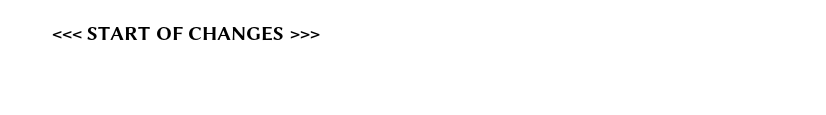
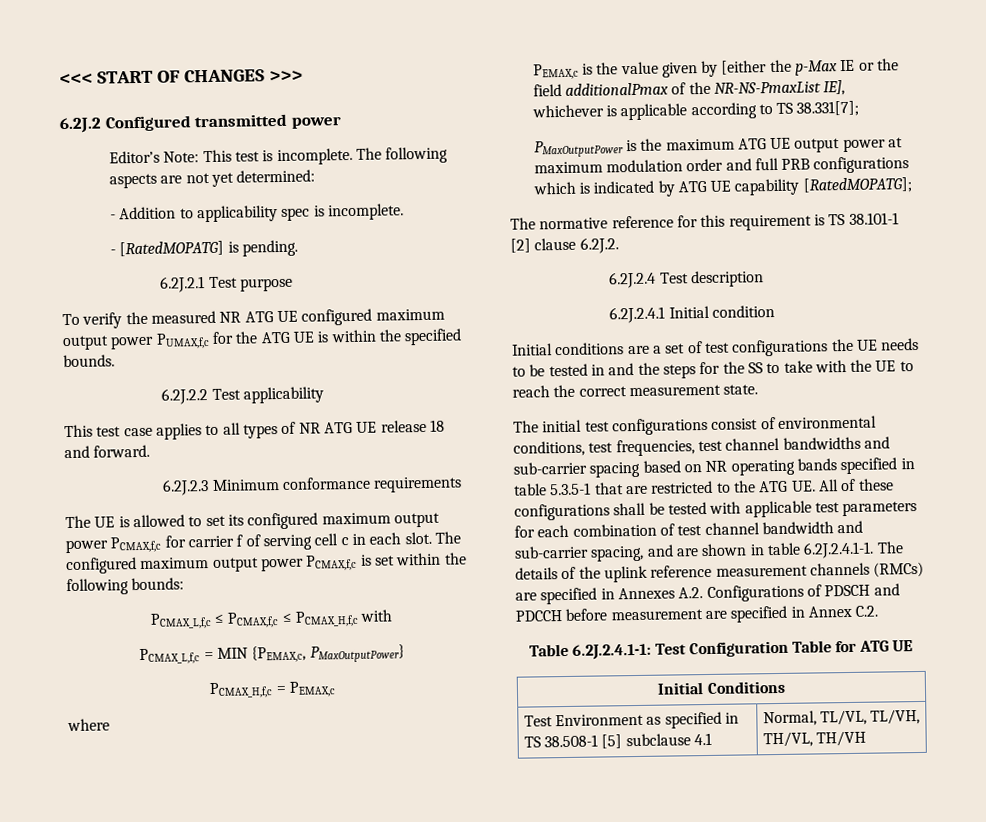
+ 6.2J.2 Configured transmitted power
+ Editor’s Note: This test is incomplete. The following aspects are not yet determined:
+ - Addition to applicability spec is incomplete.
+ - [RatedMOPATG] is pending.
+ 6.2J.2.1 Test purpose
+ To verify the measured NR ATG UE configured maximum output power PUMAX,f,c for the ATG UE is within the specified bounds.
+ 6.2J.2.2 Test applicability
+ This test case applies to all types of NR ATG UE release 18 and forward.
+ 6.2J.2.3 Minimum conformance requirements
+ The UE is allowed to set its configured maximum output power PCMAX,f,c for carrier f of serving cell c in each slot. The configured maximum output power PCMAX,f,c is set within the following bounds:
+ PCMAX_L,f,c ≤ PCMAX,f,c ≤ PCMAX_H,f,c with
+ PCMAX_L,f,c = MIN {PEMAX,c, PMaxOutputPower}
+ PCMAX_H,f,c = PEMAX,c
+ where
+ PEMAX,c is the value given by [either the p-Max IE or the field additionalPmax of the NR-NS-PmaxList IE], whichever is applicable according to TS 38.331[7];
+ PMaxOutputPower is the maximum ATG UE output power at maximum modulation order and full PRB configurations which is indicated by ATG UE capability [RatedMOPATG];
+ The normative reference for this requirement is TS 38.101-1 [2] clause 6.2J.2.
+ 6.2J.2.4 Test description
+ 6.2J.2.4.1 Initial condition
+ Initial conditions are a set of test configurations the UE needs to be tested in and the steps for the SS to take with the UE to reach the correct measurement state.
+ The initial test configurations consist of environmental conditions, test frequencies, test channel bandwidths and sub-carrier spacing based on NR operating bands specified in table 5.3.5-1 that are restricted to the ATG UE. All of these configurations shall be tested with applicable test parameters for each combination of test channel bandwidth and sub-carrier spacing, and are shown in table 6.2J.2.4.1-1. The details of the uplink reference measurement channels (RMCs) are specified in Annexes A.2. Configurations of PDSCH and PDCCH before measurement are specified in Annex C.2.
+ Table 6.2J.2.4.1-1: Test Configuration Table for ATG UE
+ Initial Conditions
+ Test Environment as specified in TS 38.508-1 [5] subclause 4.1 | Normal, TL/VL, TL/VH, TH/VL, TH/VH

